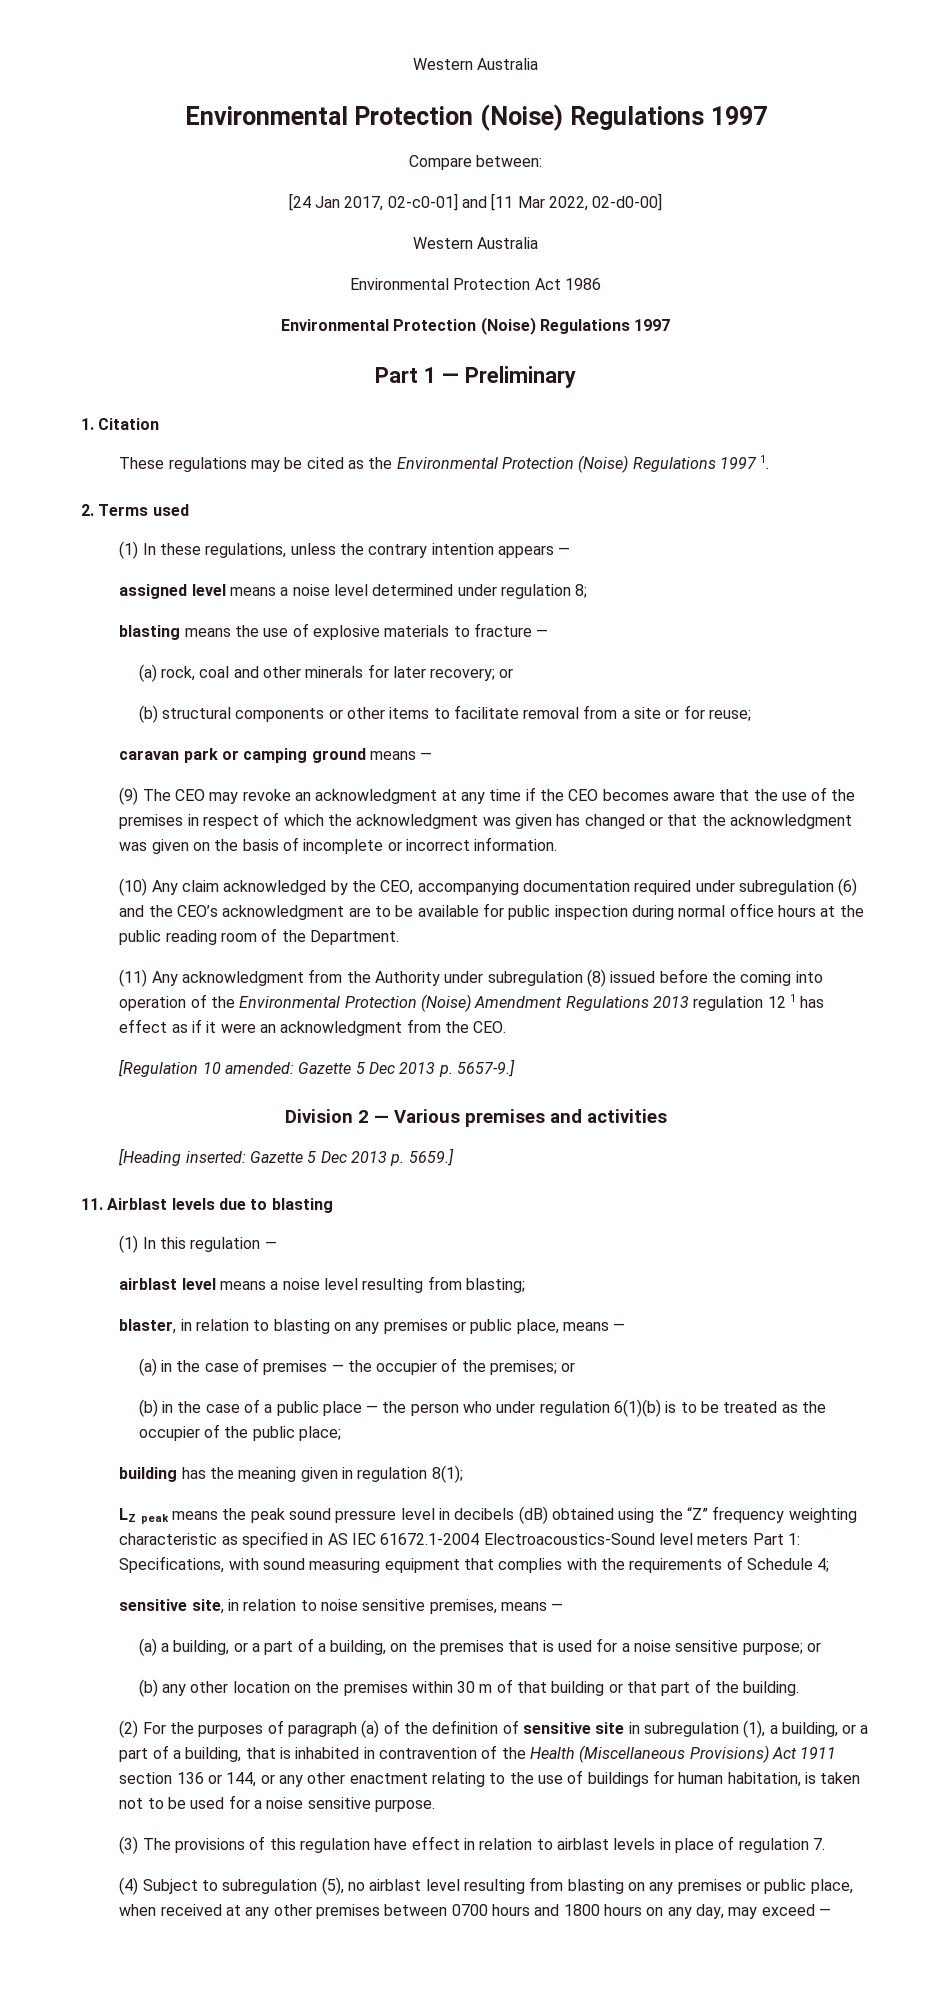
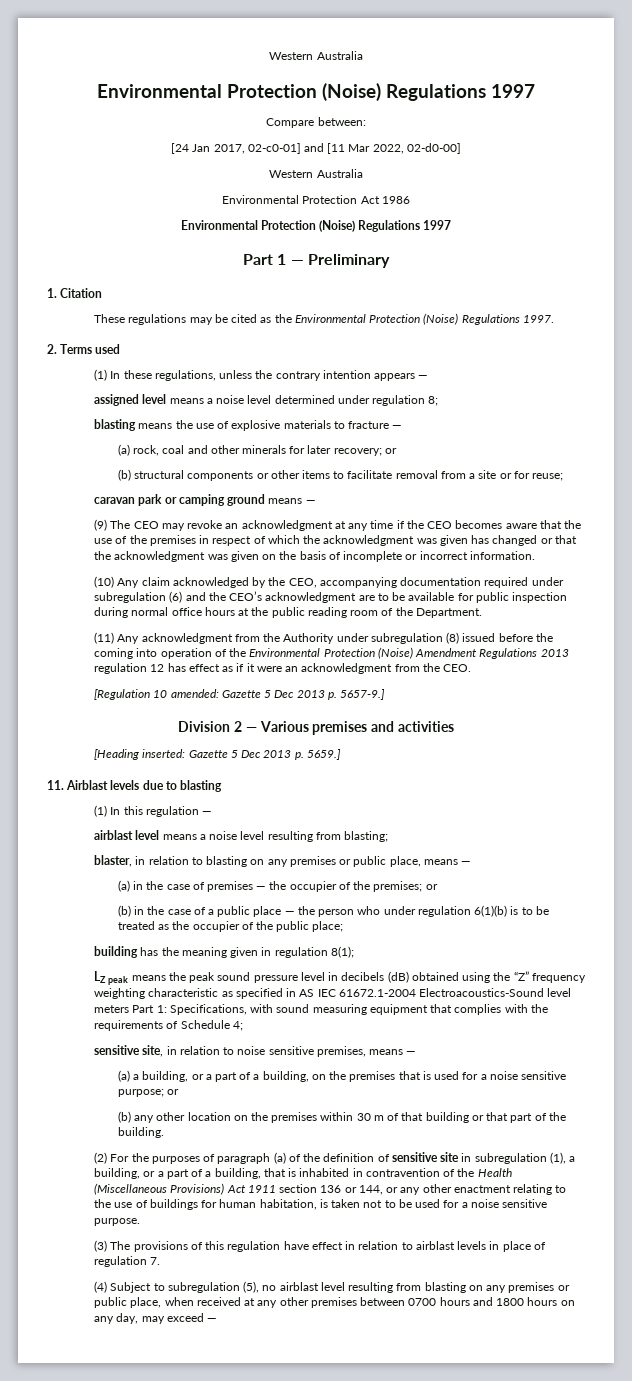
- These regulations may be cited as the Environmental Protection (Noise) Regulations 1997 1.
+ These regulations may be cited as the Environmental Protection (Noise) Regulations 1997.
- (11) Any acknowledgment from the Authority under subregulation (8) issued before the coming into operation of the Environmental Protection (Noise) Amendment Regulations 2013 regulation 12 1 has effect as if it were an acknowledgment from the CEO.
+ (11) Any acknowledgment from the Authority under subregulation (8) issued before the coming into operation of the Environmental Protection (Noise) Amendment Regulations 2013 regulation 12 has effect as if it were an acknowledgment from the CEO.

